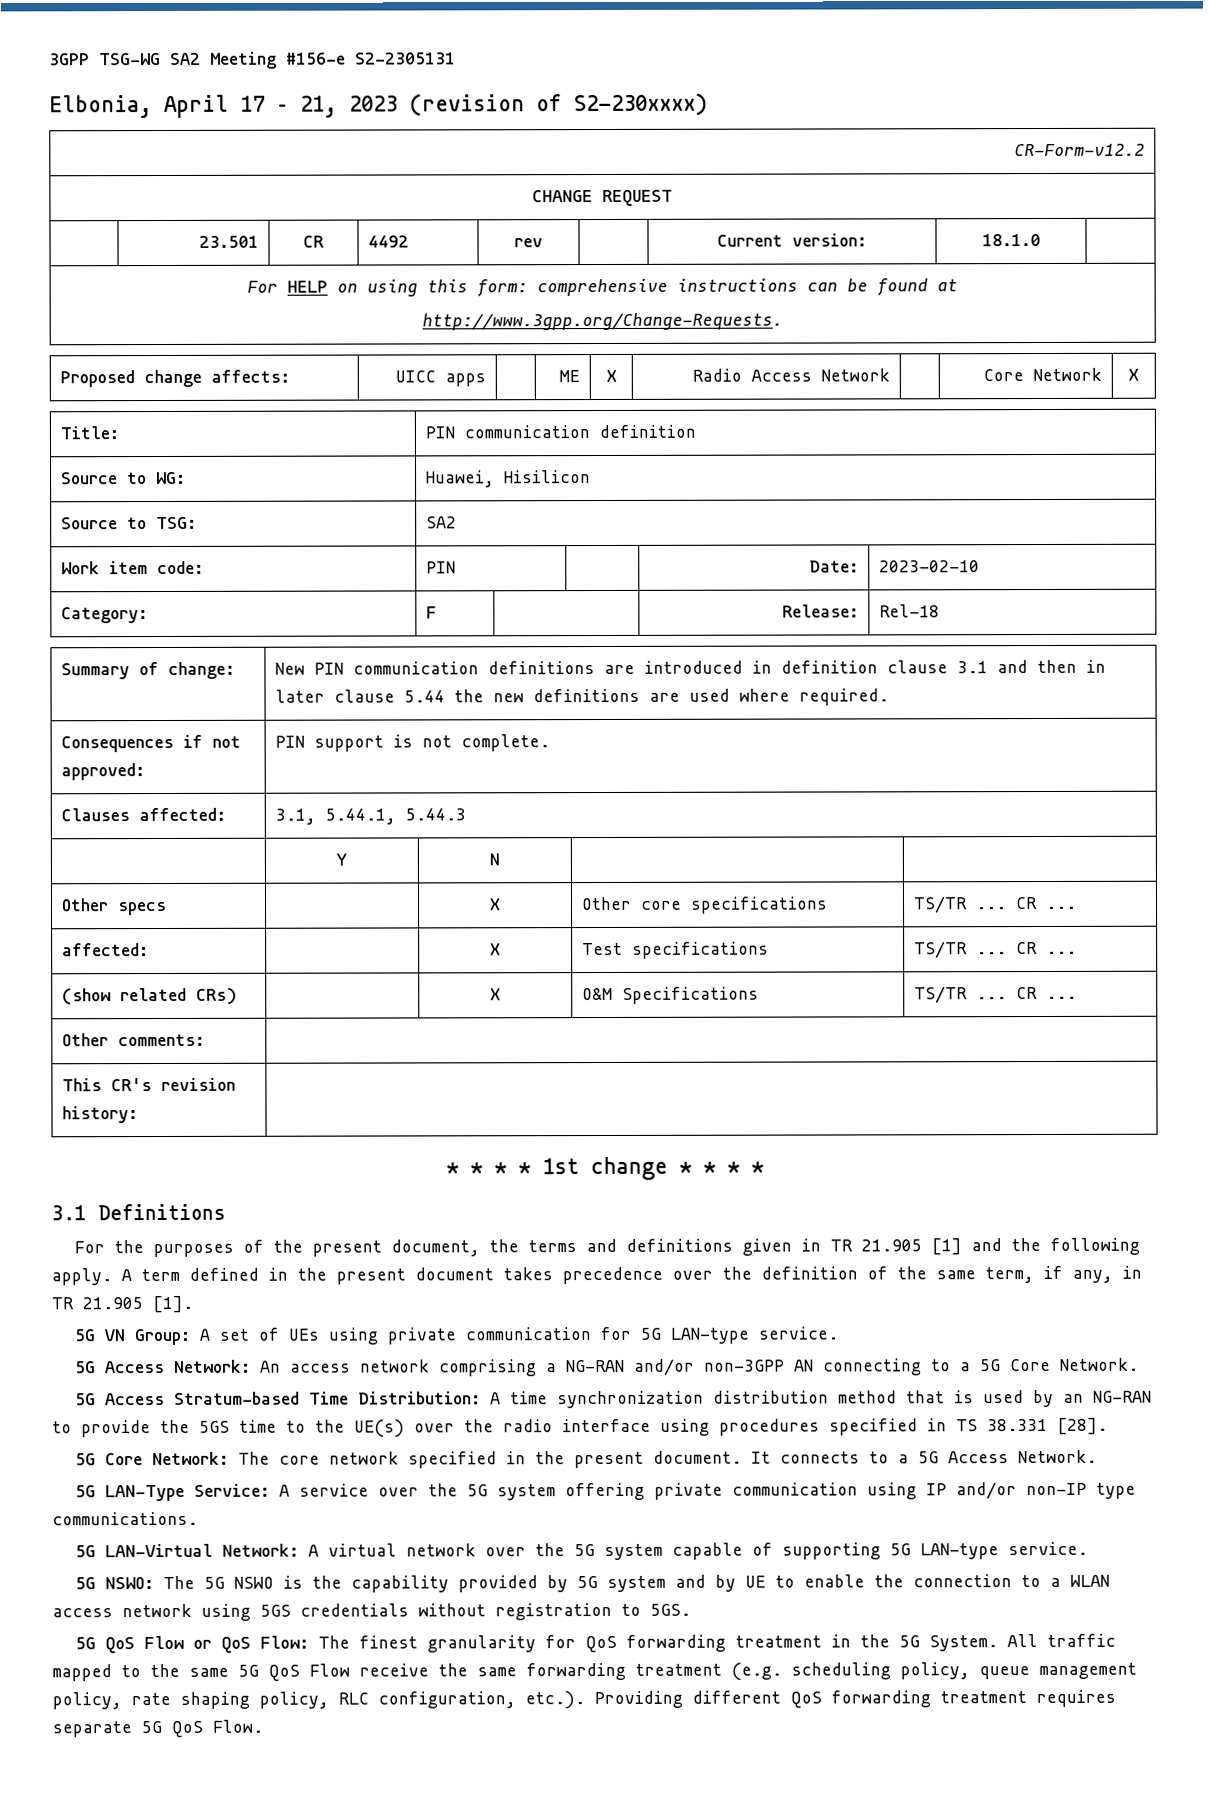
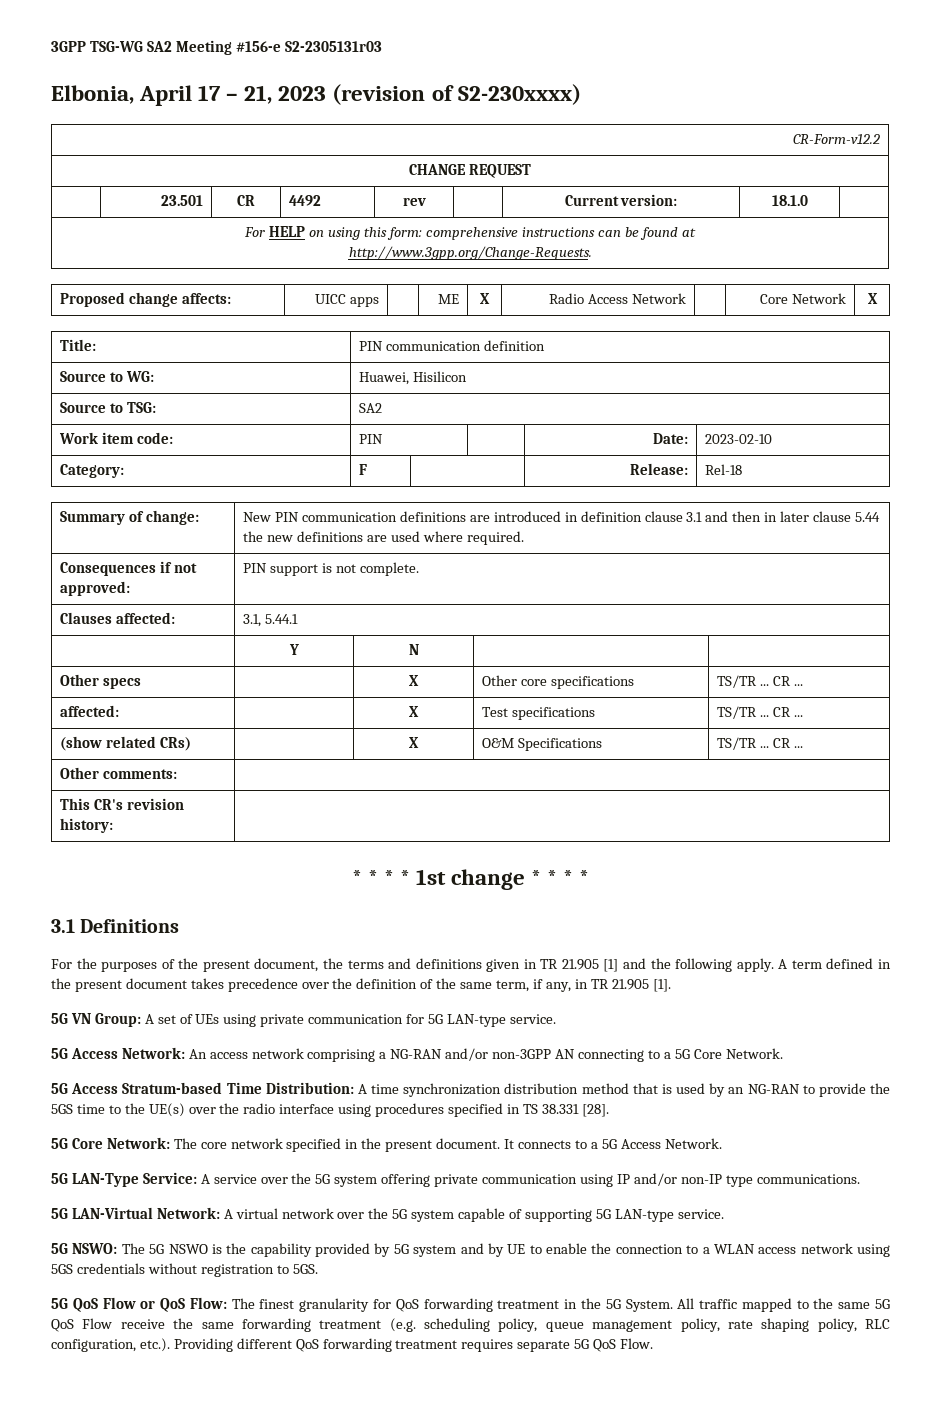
- 3GPP TSG-WG SA2 Meeting #156-e S2-2305131
+ 3GPP TSG-WG SA2 Meeting #156-e S2-2305131r03
- Clauses affected: | 3.1, 5.44.1, 5.44.3
+ Clauses affected: | 3.1, 5.44.1

